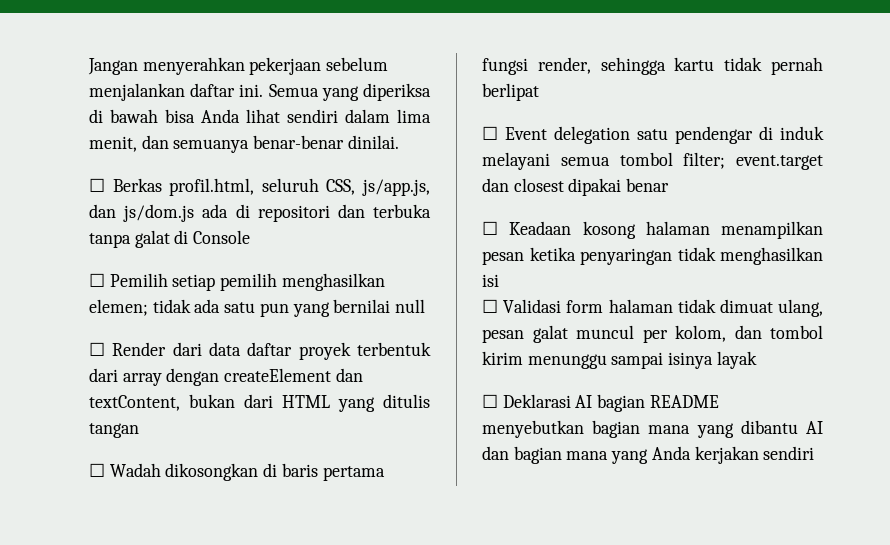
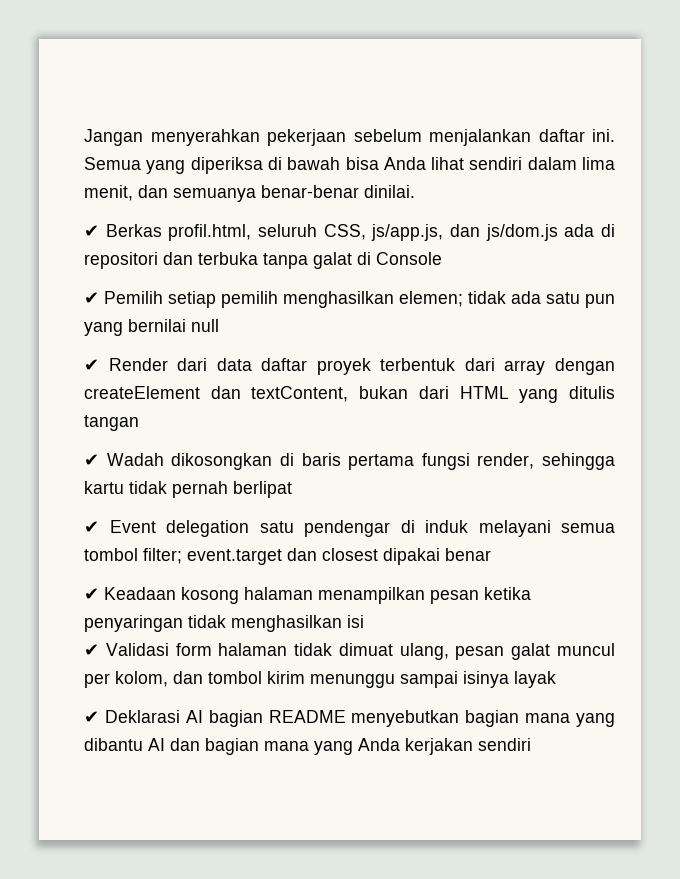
- ☐ Berkas profil.html, seluruh CSS, js/app.js, dan js/dom.js ada di repositori dan terbuka tanpa galat di Console
+ ✔ Berkas profil.html, seluruh CSS, js/app.js, dan js/dom.js ada di repositori dan terbuka tanpa galat di Console
- ☐ Pemilih setiap pemilih menghasilkan elemen; tidak ada satu pun yang bernilai null
+ ✔ Pemilih setiap pemilih menghasilkan elemen; tidak ada satu pun yang bernilai null
- ☐ Render dari data daftar proyek terbentuk dari array dengan createElement dan textContent, bukan dari HTML yang ditulis tangan
+ ✔ Render dari data daftar proyek terbentuk dari array dengan createElement dan textContent, bukan dari HTML yang ditulis tangan
- ☐ Wadah dikosongkan di baris pertama fungsi render, sehingga kartu tidak pernah berlipat
+ ✔ Wadah dikosongkan di baris pertama fungsi render, sehingga kartu tidak pernah berlipat
- ☐ Event delegation satu pendengar di induk melayani semua tombol filter; event.target dan closest dipakai benar
+ ✔ Event delegation satu pendengar di induk melayani semua tombol filter; event.target dan closest dipakai benar
- ☐ Keadaan kosong halaman menampilkan pesan ketika penyaringan tidak menghasilkan isi
+ ✔ Keadaan kosong halaman menampilkan pesan ketika penyaringan tidak menghasilkan isi
- ☐ Validasi form halaman tidak dimuat ulang, pesan galat muncul per kolom, dan tombol kirim menunggu sampai isinya layak
+ ✔ Validasi form halaman tidak dimuat ulang, pesan galat muncul per kolom, dan tombol kirim menunggu sampai isinya layak
- ☐ Deklarasi AI bagian README menyebutkan bagian mana yang dibantu AI dan bagian mana yang Anda kerjakan sendiri
+ ✔ Deklarasi AI bagian README menyebutkan bagian mana yang dibantu AI dan bagian mana yang Anda kerjakan sendiri

